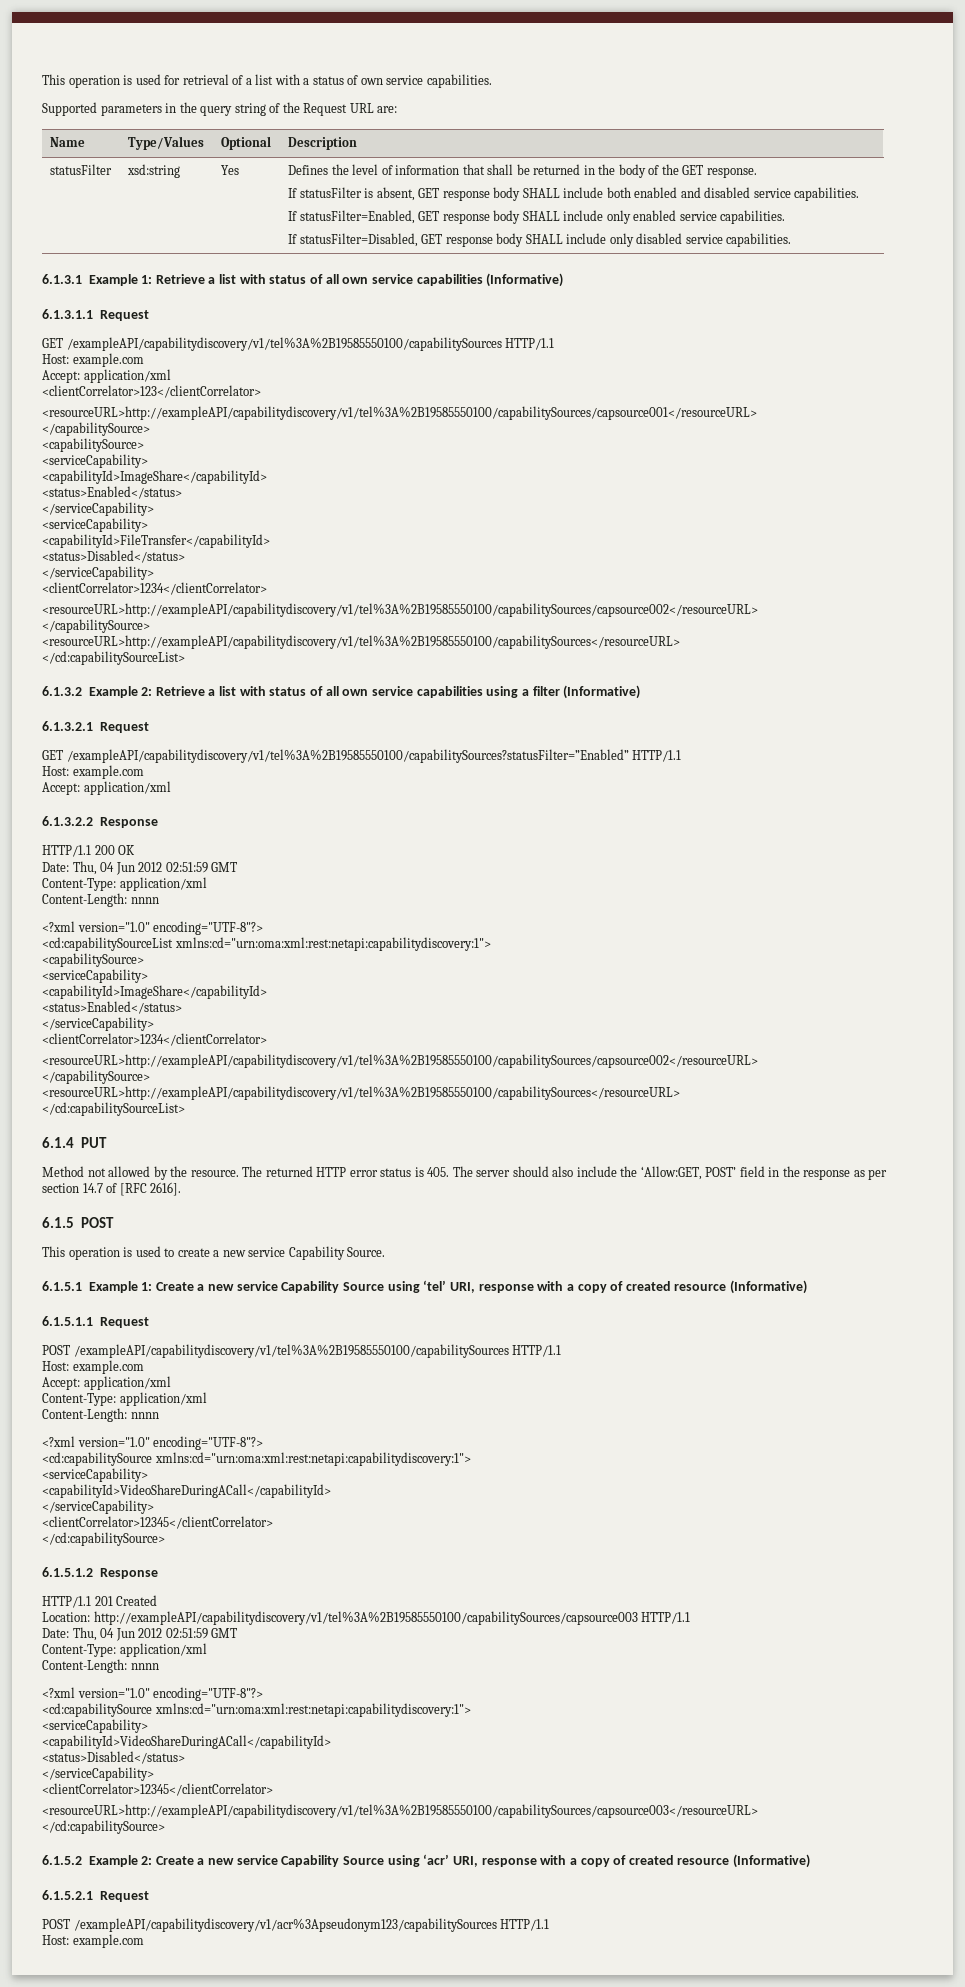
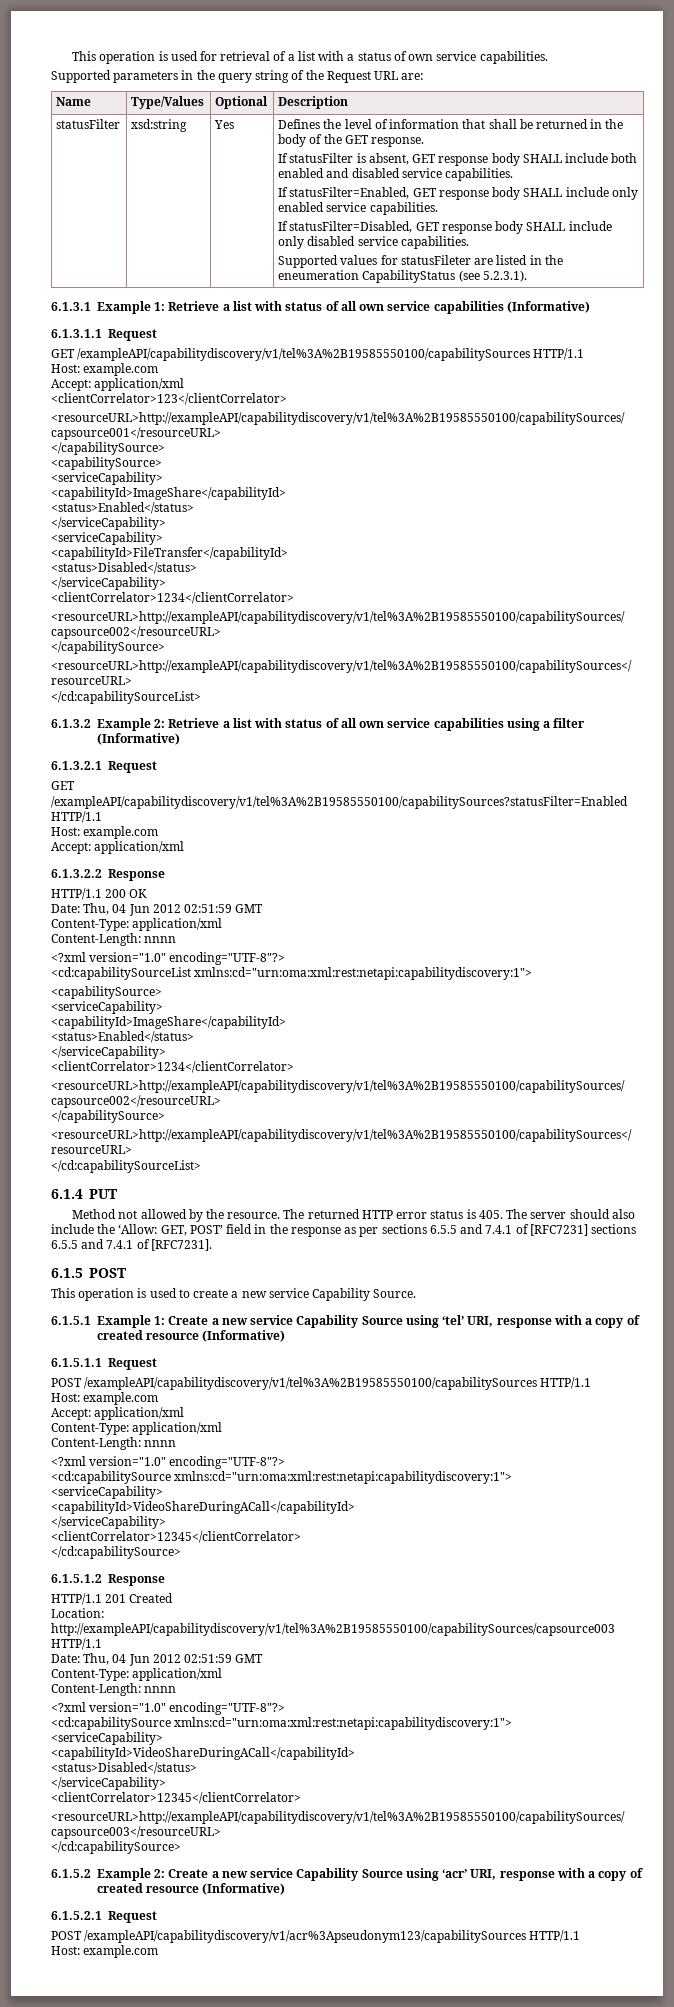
+ Supported values for statusFileter are listed in the eneumeration CapabilityStatus (see 5.2.3.1).
- GET /exampleAPI/capabilitydiscovery/v1/tel%3A%2B19585550100/capabilitySources?statusFilter=”Enabled” HTTP/1.1
+ GET /exampleAPI/capabilitydiscovery/v1/tel%3A%2B19585550100/capabilitySources?statusFilter=Enabled HTTP/1.1
- The returned HTTP error status is 405. The server should also include the ‘Allow:GET, POST’ field in the response as per section 14.7 of [RFC 2616].
+ The returned HTTP error status is 405. The server should also include the ‘Allow: GET, POST’ field in the response as per sections 6.5.5 and 7.4.1 of [RFC7231] sections 6.5.5 and 7.4.1 of [RFC7231].

